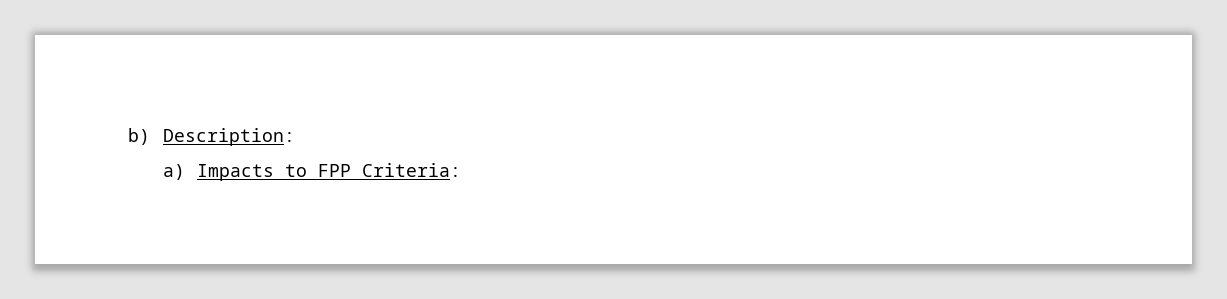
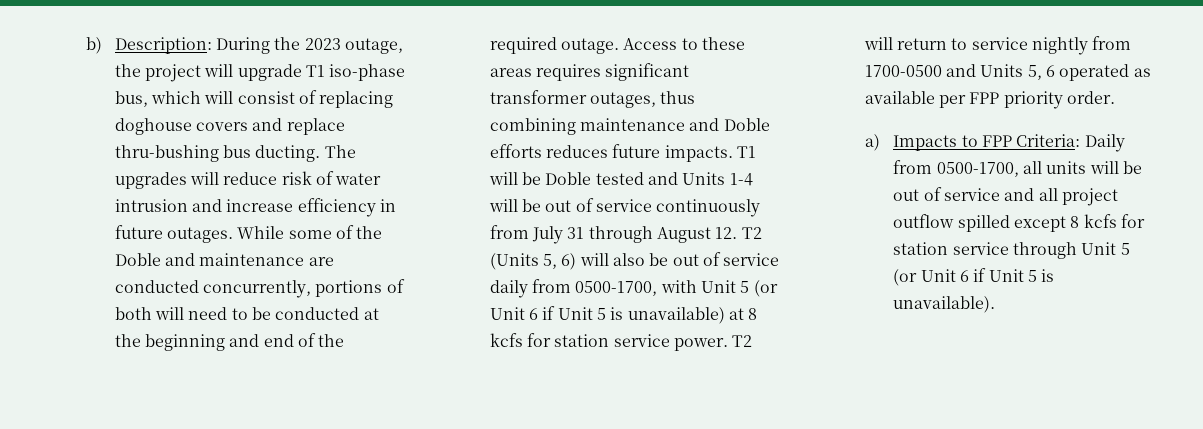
- b) Description:
+ b) Description: During the 2023 outage, the project will upgrade T1 iso-phase bus, which will consist of replacing doghouse covers and replace thru-bushing bus ducting. The upgrades will reduce risk of water intrusion and increase efficiency in future outages. While some of the Doble and maintenance are conducted concurrently, portions of both will need to be conducted at the beginning and end of the required outage. Access to these areas requires significant transformer outages, thus combining maintenance and Doble efforts reduces future impacts. T1 will be Doble tested and Units 1-4 will be out of service continuously from July 31 through August 12. T2 (Units 5, 6) will also be out of service daily from 0500-1700, with Unit 5 (or Unit 6 if Unit 5 is unavailable) at 8 kcfs for station service power. T2 will return to service nightly from 1700-0500 and Units 5, 6 operated as available per FPP priority order.
- a) Impacts to FPP Criteria:
+ a) Impacts to FPP Criteria: Daily from 0500-1700, all units will be out of service and all project outflow spilled except 8 kcfs for station service through Unit 5 (or Unit 6 if Unit 5 is unavailable).

